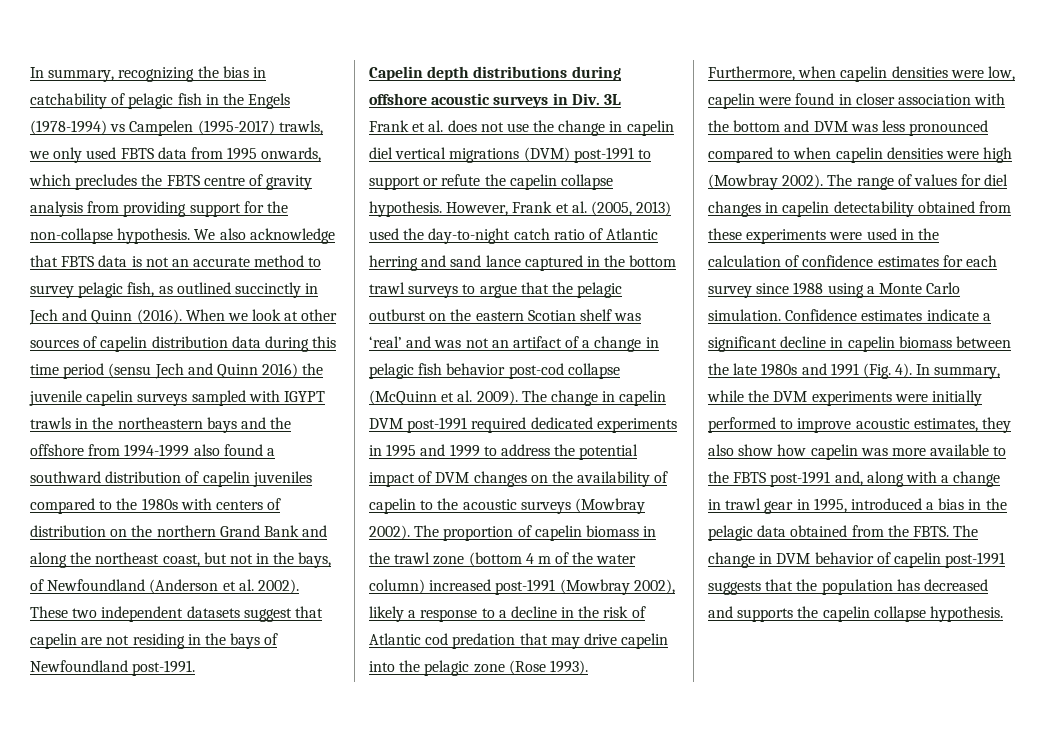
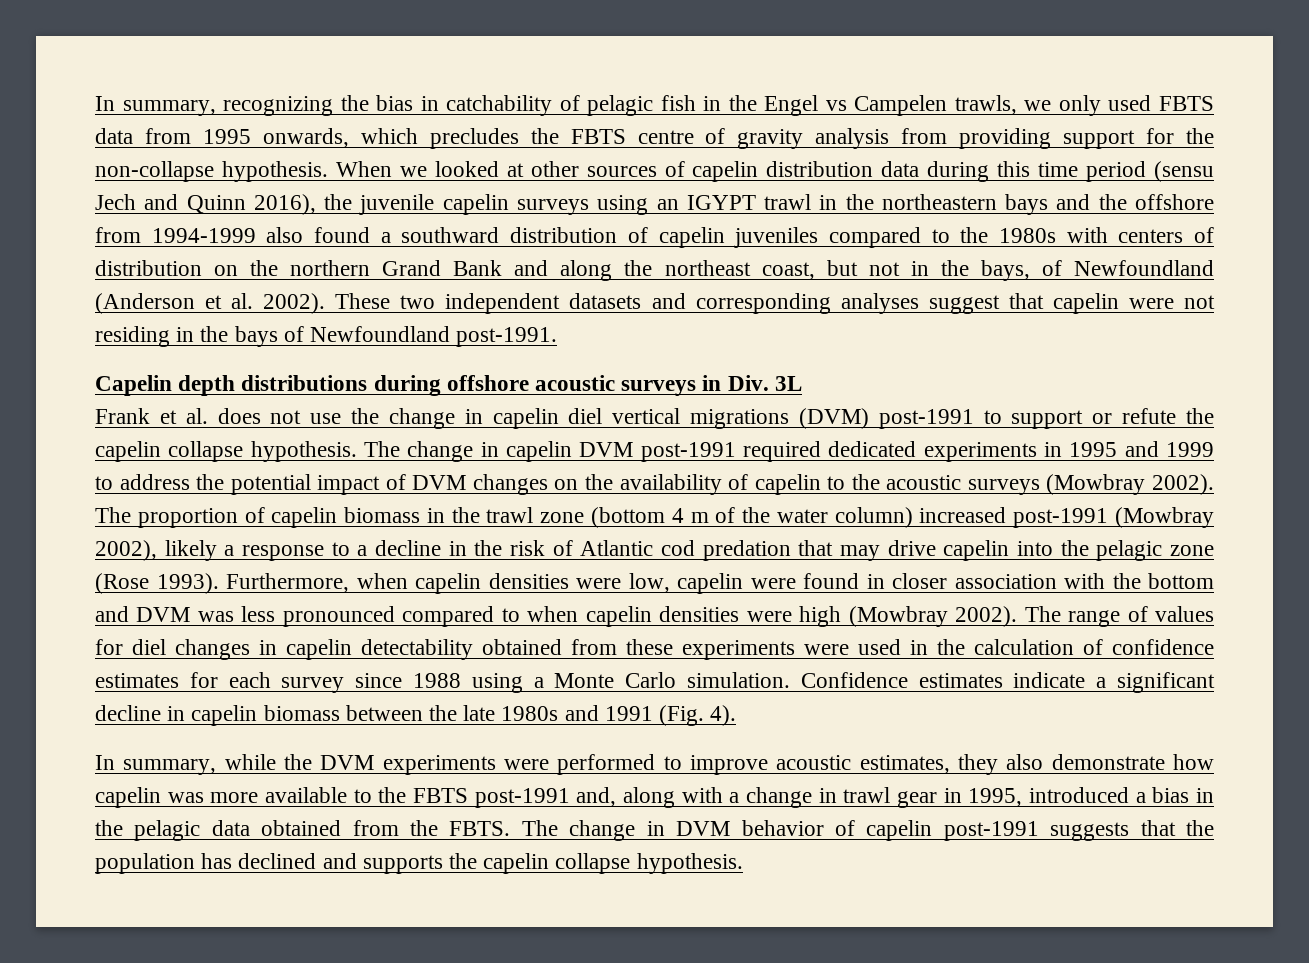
- In summary, recognizing the bias in catchability of pelagic fish in the Engels (1978-1994) vs Campelen (1995-2017) trawls, we only used FBTS data from 1995 onwards, which precludes the FBTS centre of gravity analysis from providing support for the non-collapse hypothesis.
+ In summary, recognizing the bias in catchability of pelagic fish in the Engel vs Campelen trawls, we only used FBTS data from 1995 onwards, which precludes the FBTS centre of gravity analysis from providing support for the non-collapse hypothesis.
- We also acknowledge that FBTS data is not an accurate method to survey pelagic fish, as outlined succinctly in Jech and Quinn (2016).
- When we look at other sources of capelin distribution data during this time period (sensu Jech and Quinn 2016) the juvenile capelin surveys sampled with IGYPT trawls in the northeastern bays and the offshore from 1994-1999 also found a southward distribution of capelin juveniles compared to the 1980s with centers of distribution on the northern Grand Bank and along the northeast coast, but not in the bays, of Newfoundland (Anderson et al. 2002).
+ When we looked at other sources of capelin distribution data during this time period (sensu Jech and Quinn 2016), the juvenile capelin surveys using an IGYPT trawl in the northeastern bays and the offshore from 1994-1999 also found a southward distribution of capelin juveniles compared to the 1980s with centers of distribution on the northern Grand Bank and along the northeast coast, but not in the bays, of Newfoundland (Anderson et al. 2002).
- These two independent datasets suggest that capelin are not residing in the bays of Newfoundland post-1991.
+ These two independent datasets and corresponding analyses suggest that capelin were not residing in the bays of Newfoundland post-1991.
- However, Frank et al. (2005, 2013) used the day-to-night catch ratio of Atlantic herring and sand lance captured in the bottom trawl surveys to argue that the pelagic outburst on the eastern Scotian shelf was ‘real’ and was not an artifact of a change in pelagic fish behavior post-cod collapse (McQuinn et al. 2009).
- Confidence estimates indicate a significant decline in capelin biomass between the late 1980s and 1991 (Fig. 4). In summary, while the DVM experiments were initially performed to improve acoustic estimates, they also show how capelin was more available to the FBTS post-1991 and, along with a change in trawl gear in 1995, introduced a bias in the pelagic data obtained from the FBTS.
+ Confidence estimates indicate a significant decline in capelin biomass between the late 1980s and 1991 (Fig. 4).
+ In summary, while the DVM experiments were performed to improve acoustic estimates, they also demonstrate how capelin was more available to the FBTS post-1991 and, along with a change in trawl gear in 1995, introduced a bias in the pelagic data obtained from the FBTS.
- The change in DVM behavior of capelin post-1991 suggests that the population has decreased and supports the capelin collapse hypothesis.
+ The change in DVM behavior of capelin post-1991 suggests that the population has declined and supports the capelin collapse hypothesis.

